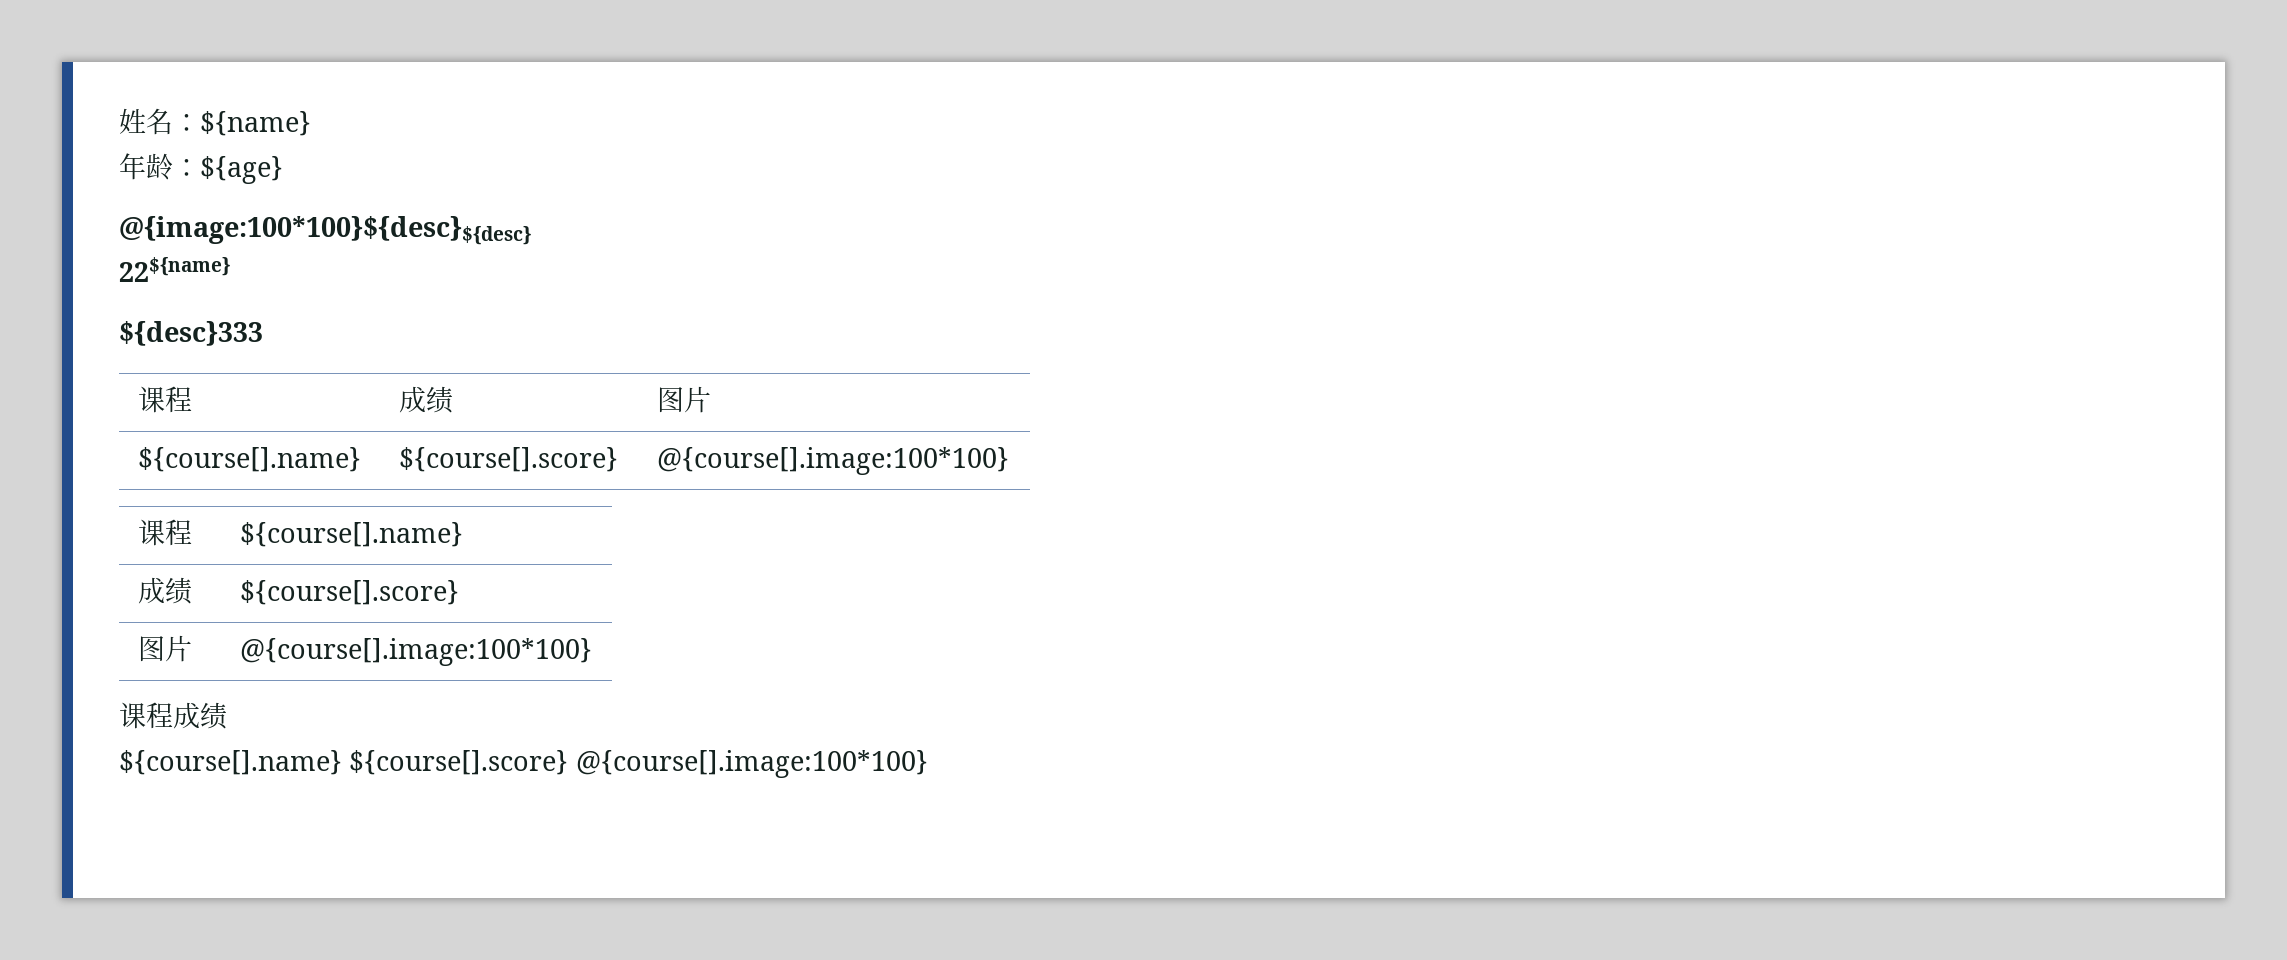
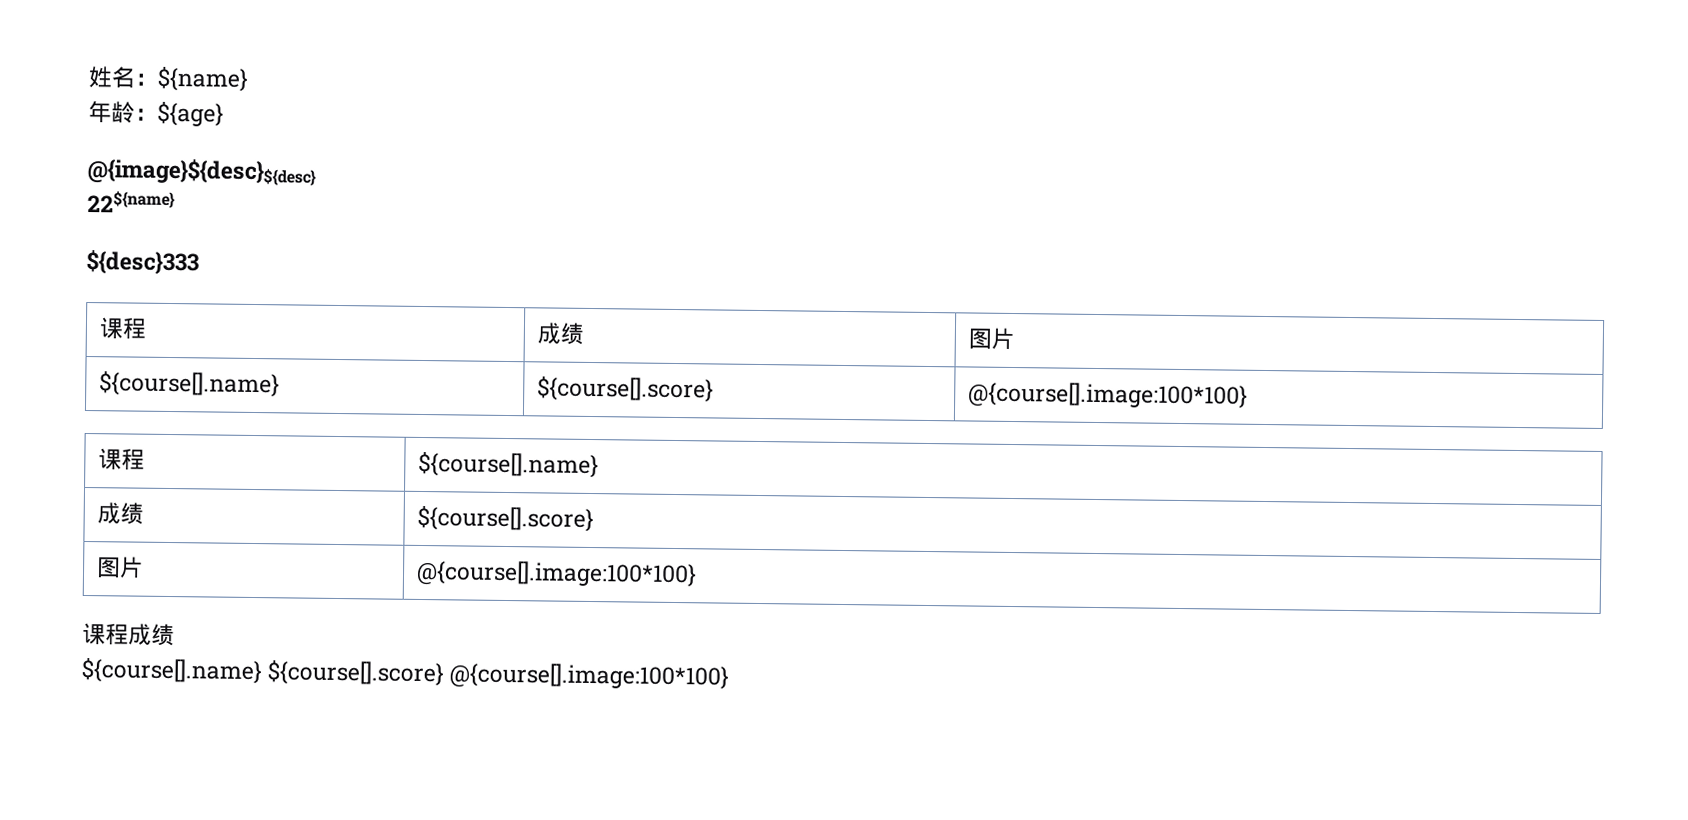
- @{image:100*100}${desc}${desc}
+ @{image}${desc}${desc}

